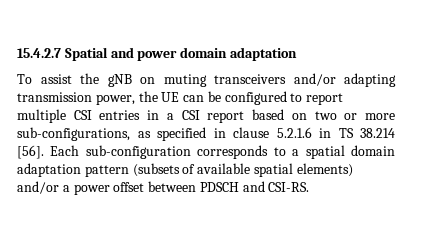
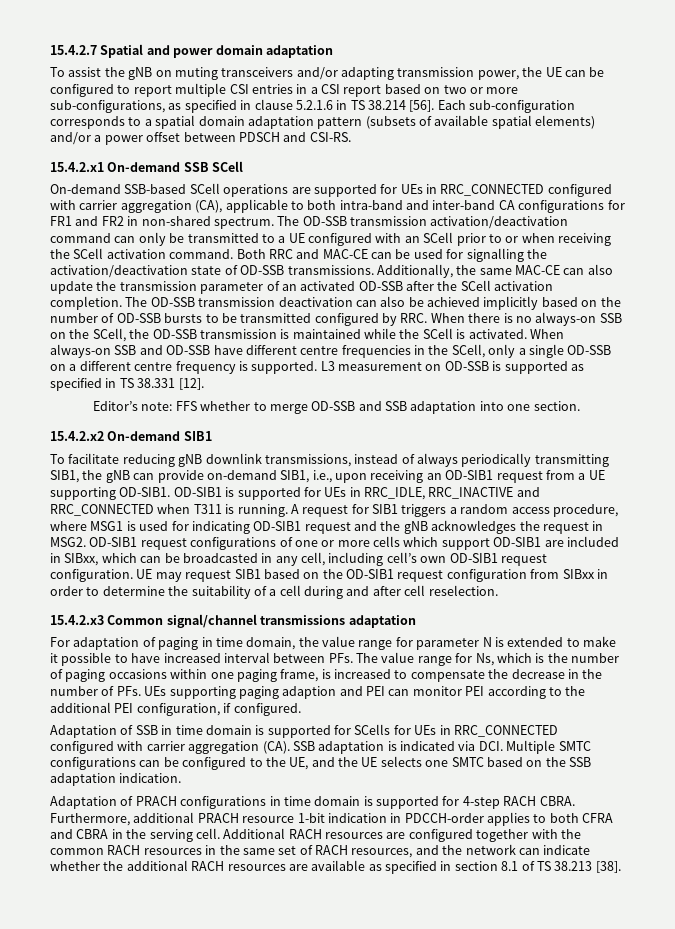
+ 15.4.2.x1 On-demand SSB SCell
+ On-demand SSB-based SCell operations are supported for UEs in RRC_CONNECTED configured with carrier aggregation (CA), applicable to both intra-band and inter-band CA configurations for FR1 and FR2 in non-shared spectrum. The OD-SSB transmission activation/deactivation command can only be transmitted to a UE configured with an SCell prior to or when receiving the SCell activation command. Both RRC and MAC-CE can be used for signalling the activation/deactivation state of OD-SSB transmissions. Additionally, the same MAC-CE can also update the transmission parameter of an activated OD-SSB after the SCell activation completion. The OD-SSB transmission deactivation can also be achieved implicitly based on the number of OD-SSB bursts to be transmitted configured by RRC. When there is no always-on SSB on the SCell, the OD-SSB transmission is maintained while the SCell is activated. When always-on SSB and OD-SSB have different centre frequencies in the SCell, only a single OD-SSB on a different centre frequency is supported. L3 measurement on OD-SSB is supported as specified in TS 38.331 [12].
+ Editor’s note: FFS whether to merge OD-SSB and SSB adaptation into one section.
+ 15.4.2.x2 On-demand SIB1
+ To facilitate reducing gNB downlink transmissions, instead of always periodically transmitting SIB1, the gNB can provide on-demand SIB1, i.e., upon receiving an OD-SIB1 request from a UE supporting OD-SIB1. OD-SIB1 is supported for UEs in RRC_IDLE, RRC_INACTIVE and RRC_CONNECTED when T311 is running. A request for SIB1 triggers a random access procedure, where MSG1 is used for indicating OD-SIB1 request and the gNB acknowledges the request in MSG2. OD-SIB1 request configurations of one or more cells which support OD-SIB1 are included in SIBxx, which can be broadcasted in any cell, including cell’s own OD-SIB1 request configuration. UE may request SIB1 based on the OD-SIB1 request configuration from SIBxx in order to determine the suitability of a cell during and after cell reselection.
+ 15.4.2.x3 Common signal/channel transmissions adaptation
+ For adaptation of paging in time domain, the value range for parameter N is extended to make it possible to have increased interval between PFs. The value range for Ns, which is the number of paging occasions within one paging frame, is increased to compensate the decrease in the number of PFs. UEs supporting paging adaption and PEI can monitor PEI according to the additional PEI configuration, if configured.
+ Adaptation of SSB in time domain is supported for SCells for UEs in RRC_CONNECTED configured with carrier aggregation (CA). SSB adaptation is indicated via DCI. Multiple SMTC configurations can be configured to the UE, and the UE selects one SMTC based on the SSB adaptation indication.
+ Adaptation of PRACH configurations in time domain is supported for 4-step RACH CBRA. Furthermore, additional PRACH resource 1-bit indication in PDCCH-order applies to both CFRA and CBRA in the serving cell. Additional RACH resources are configured together with the common RACH resources in the same set of RACH resources, and the network can indicate whether the additional RACH resources are available as specified in section 8.1 of TS 38.213 [38].

